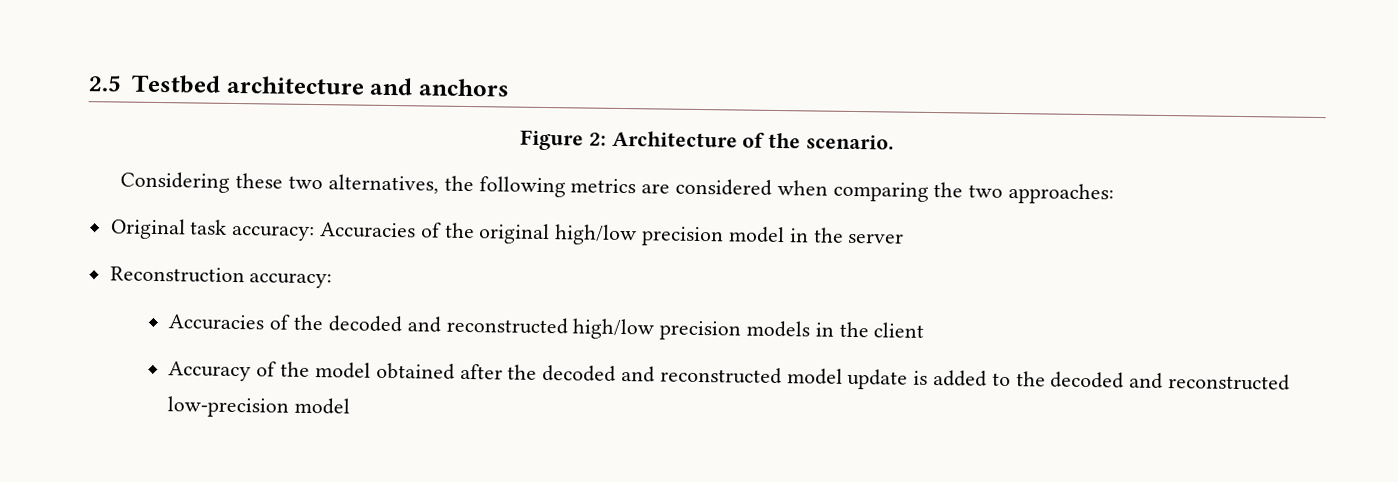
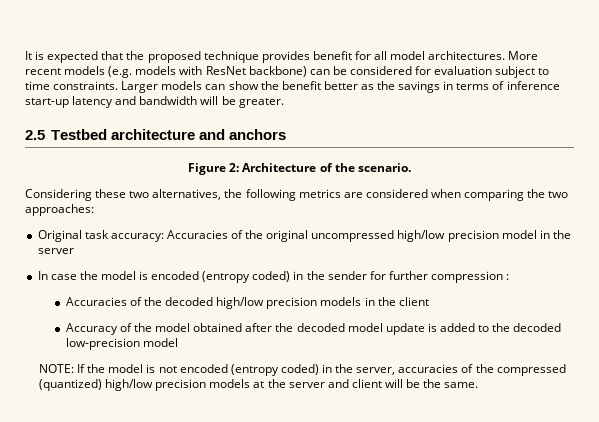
+ It is expected that the proposed technique provides benefit for all model architectures. More recent models (e.g. models with ResNet backbone) can be considered for evaluation subject to time constraints. Larger models can show the benefit better as the savings in terms of inference start-up latency and bandwidth will be greater.
- Original task accuracy: Accuracies of the original high/low precision model in the server
+ Original task accuracy: Accuracies of the original uncompressed high/low precision model in the server
- Reconstruction accuracy:
+ In case the model is encoded (entropy coded) in the sender for further compression :
- Accuracies of the decoded and reconstructed high/low precision models in the client
+ Accuracies of the decoded high/low precision models in the client
- Accuracy of the model obtained after the decoded and reconstructed model update is added to the decoded and reconstructed low-precision model
+ Accuracy of the model obtained after the decoded model update is added to the decoded low-precision model
+ NOTE: If the model is not encoded (entropy coded) in the server, accuracies of the compressed (quantized) high/low precision models at the server and client will be the same.

